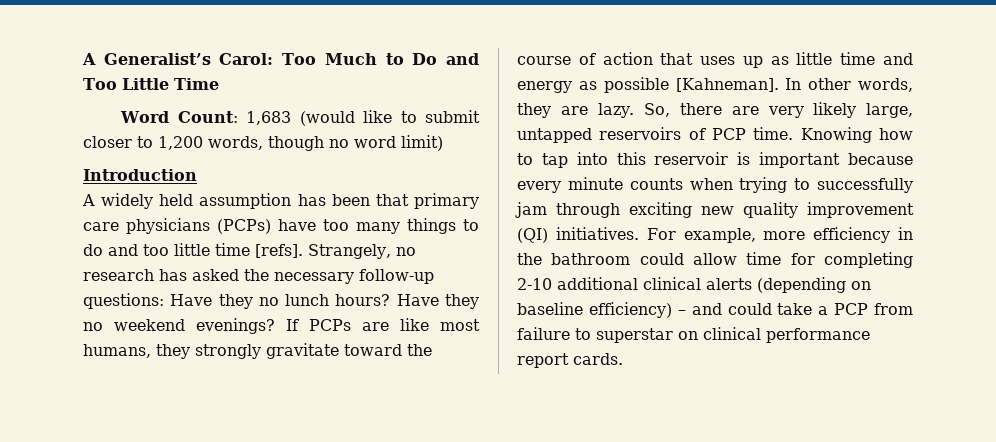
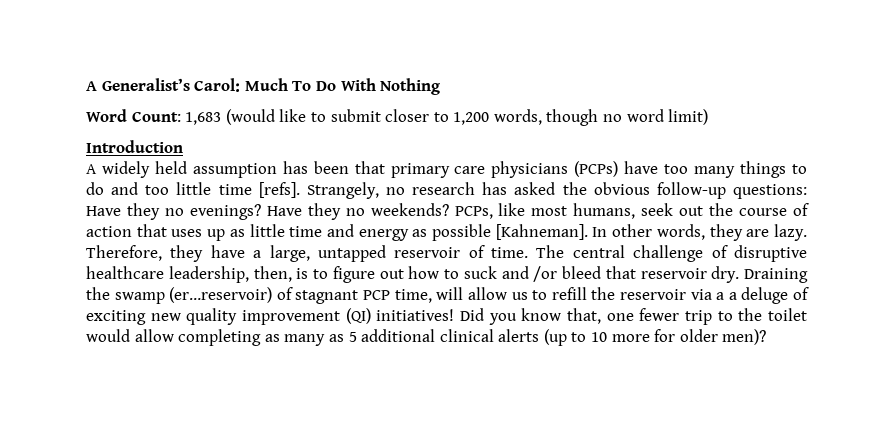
- A Generalist’s Carol: Too Much to Do and Too Little Time
+ A Generalist’s Carol: Much To Do With Nothing
- Strangely, no research has asked the necessary follow-up questions: Have they no lunch hours? Have they no weekend evenings? If PCPs are like most humans, they strongly gravitate toward the course of action that uses up as little time and energy as possible [Kahneman].
+ Strangely, no research has asked the obvious follow-up questions: Have they no evenings? Have they no weekends? PCPs, like most humans, seek out the course of action that uses up as little time and energy as possible [Kahneman].
- So, there are very likely large, untapped reservoirs of PCP time. Knowing how to tap into this reservoir is important because every minute counts when trying to successfully jam through exciting new quality improvement (QI) initiatives. For example, more efficiency in the bathroom could allow time for completing 2-10 additional clinical alerts (depending on baseline efficiency) – and could take a PCP from failure to superstar on clinical performance report cards.
+ Therefore, they have a large, untapped reservoir of time. The central challenge of disruptive healthcare leadership, then, is to figure out how to suck and /or bleed that reservoir dry. Draining the swamp (er…reservoir) of stagnant PCP time, will allow us to refill the reservoir via a a deluge of exciting new quality improvement (QI) initiatives! Did you know that, one fewer trip to the toilet would allow completing as many as 5 additional clinical alerts (up to 10 more for older men)?

